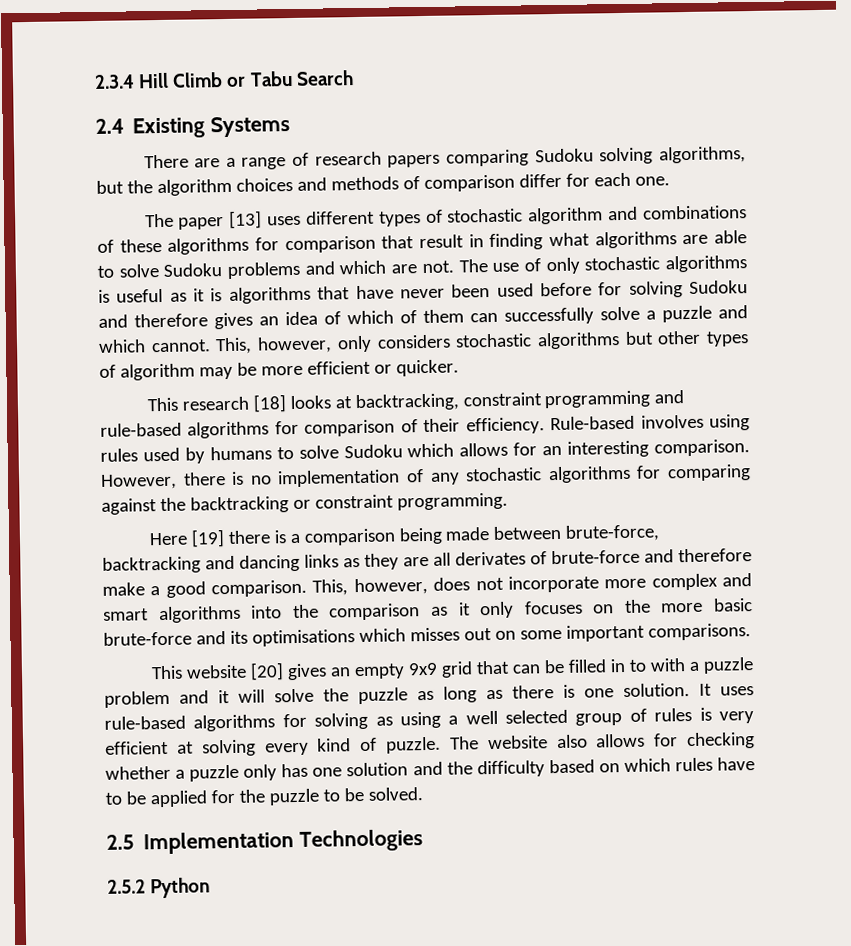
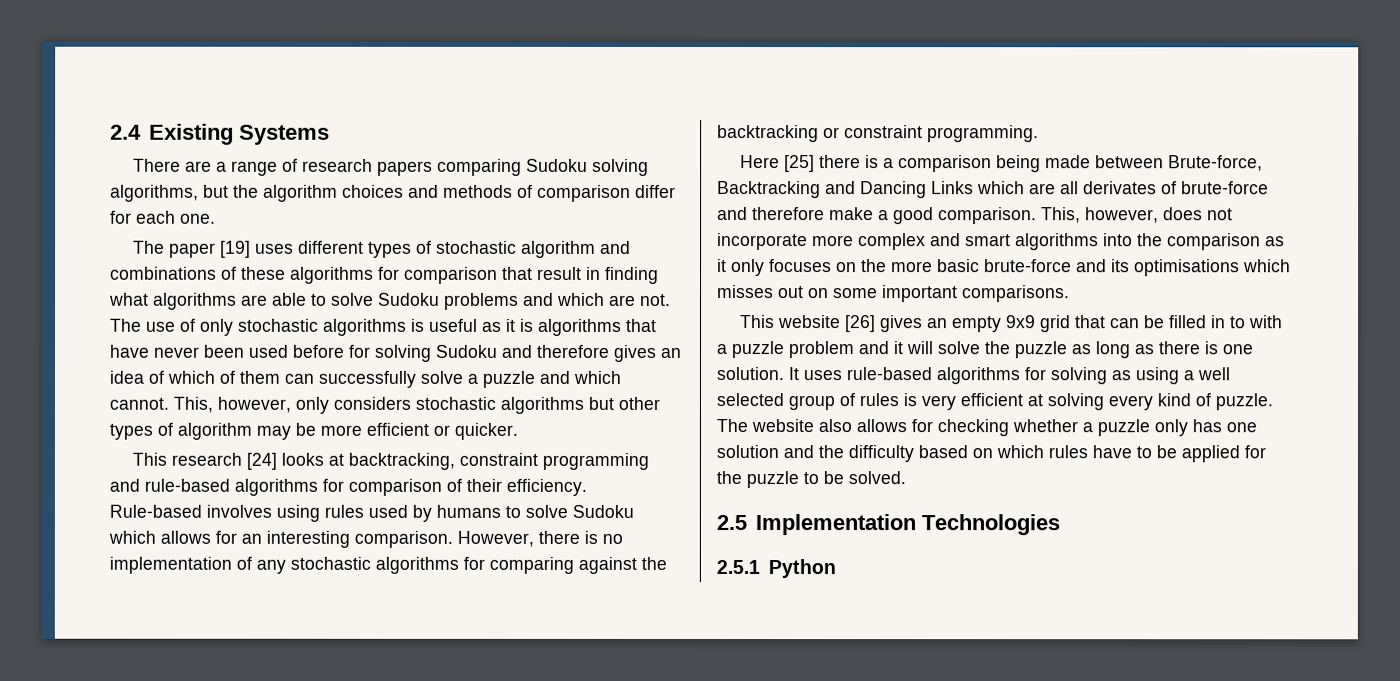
- 2.3.4 Hill Climb or Tabu Search
- The paper [13] uses different types of stochastic algorithm and combinations of these algorithms for comparison that result in finding what algorithms are able to solve Sudoku problems and which are not.
+ The paper [19] uses different types of stochastic algorithm and combinations of these algorithms for comparison that result in finding what algorithms are able to solve Sudoku problems and which are not.
- This research [18] looks at backtracking, constraint programming and rule-based algorithms for comparison of their efficiency.
+ This research [24] looks at backtracking, constraint programming and rule-based algorithms for comparison of their efficiency.
- Here [19] there is a comparison being made between brute-force, backtracking and dancing links as they are all derivates of brute-force and therefore make a good comparison.
+ Here [25] there is a comparison being made between Brute-force, Backtracking and Dancing Links which are all derivates of brute-force and therefore make a good comparison.
- This website [20] gives an empty 9x9 grid that can be filled in to with a puzzle problem and it will solve the puzzle as long as there is one solution.
+ This website [26] gives an empty 9x9 grid that can be filled in to with a puzzle problem and it will solve the puzzle as long as there is one solution.
- 2.5.2 Python
+ 2.5.1 Python

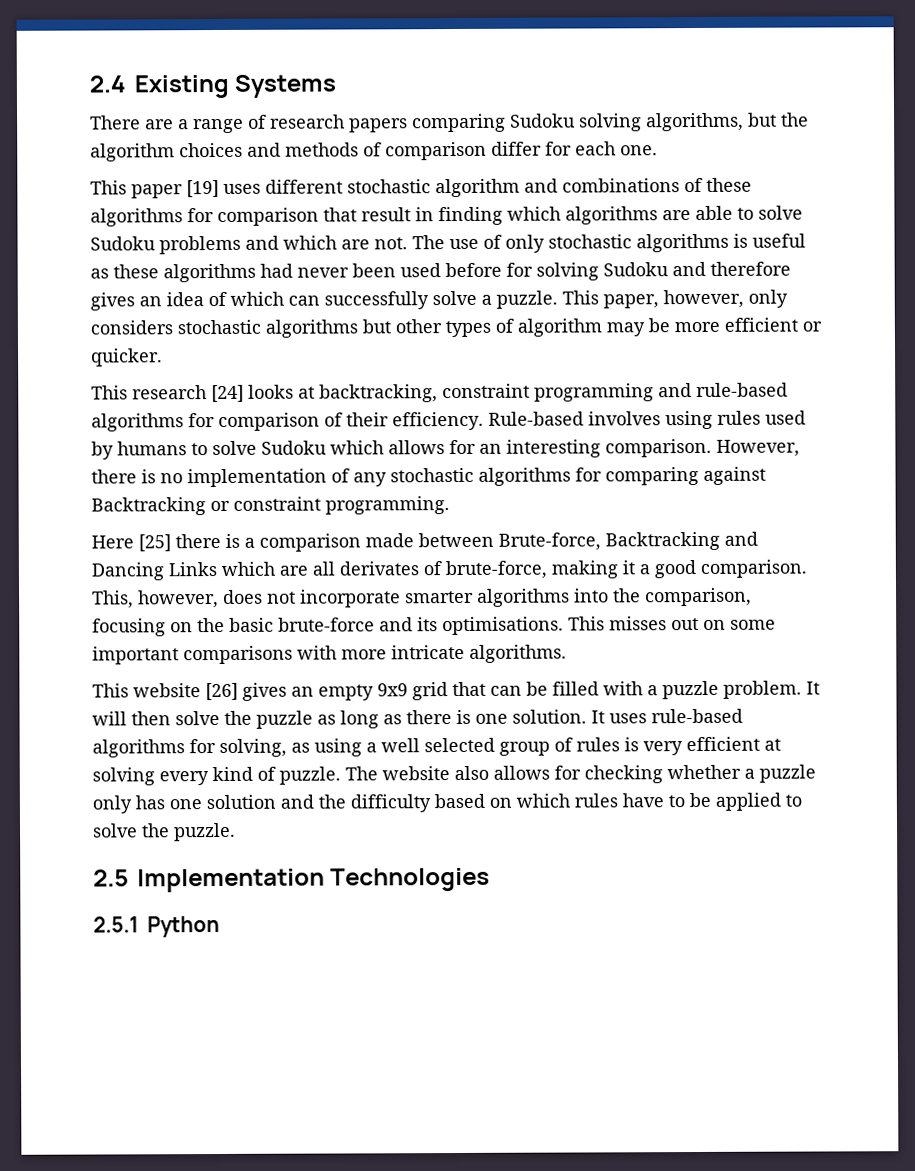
- The paper [19] uses different types of stochastic algorithm and combinations of these algorithms for comparison that result in finding what algorithms are able to solve Sudoku problems and which are not.
+ This paper [19] uses different stochastic algorithm and combinations of these algorithms for comparison that result in finding which algorithms are able to solve Sudoku problems and which are not.
- The use of only stochastic algorithms is useful as it is algorithms that have never been used before for solving Sudoku and therefore gives an idea of which of them can successfully solve a puzzle and which cannot. This, however, only considers stochastic algorithms but other types of algorithm may be more efficient or quicker.
+ The use of only stochastic algorithms is useful as these algorithms had never been used before for solving Sudoku and therefore gives an idea of which can successfully solve a puzzle. This paper, however, only considers stochastic algorithms but other types of algorithm may be more efficient or quicker.
- However, there is no implementation of any stochastic algorithms for comparing against the backtracking or constraint programming.
+ However, there is no implementation of any stochastic algorithms for comparing against Backtracking or constraint programming.
- Here [25] there is a comparison being made between Brute-force, Backtracking and Dancing Links which are all derivates of brute-force and therefore make a good comparison.
+ Here [25] there is a comparison made between Brute-force, Backtracking and Dancing Links which are all derivates of brute-force, making it a good comparison.
- This, however, does not incorporate more complex and smart algorithms into the comparison as it only focuses on the more basic brute-force and its optimisations which misses out on some important comparisons.
+ This, however, does not incorporate smarter algorithms into the comparison, focusing on the basic brute-force and its optimisations. This misses out on some important comparisons with more intricate algorithms.
- This website [26] gives an empty 9x9 grid that can be filled in to with a puzzle problem and it will solve the puzzle as long as there is one solution.
+ This website [26] gives an empty 9x9 grid that can be filled with a puzzle problem. It will then solve the puzzle as long as there is one solution.
- It uses rule-based algorithms for solving as using a well selected group of rules is very efficient at solving every kind of puzzle.
+ It uses rule-based algorithms for solving, as using a well selected group of rules is very efficient at solving every kind of puzzle.
- The website also allows for checking whether a puzzle only has one solution and the difficulty based on which rules have to be applied for the puzzle to be solved.
+ The website also allows for checking whether a puzzle only has one solution and the difficulty based on which rules have to be applied to solve the puzzle.

